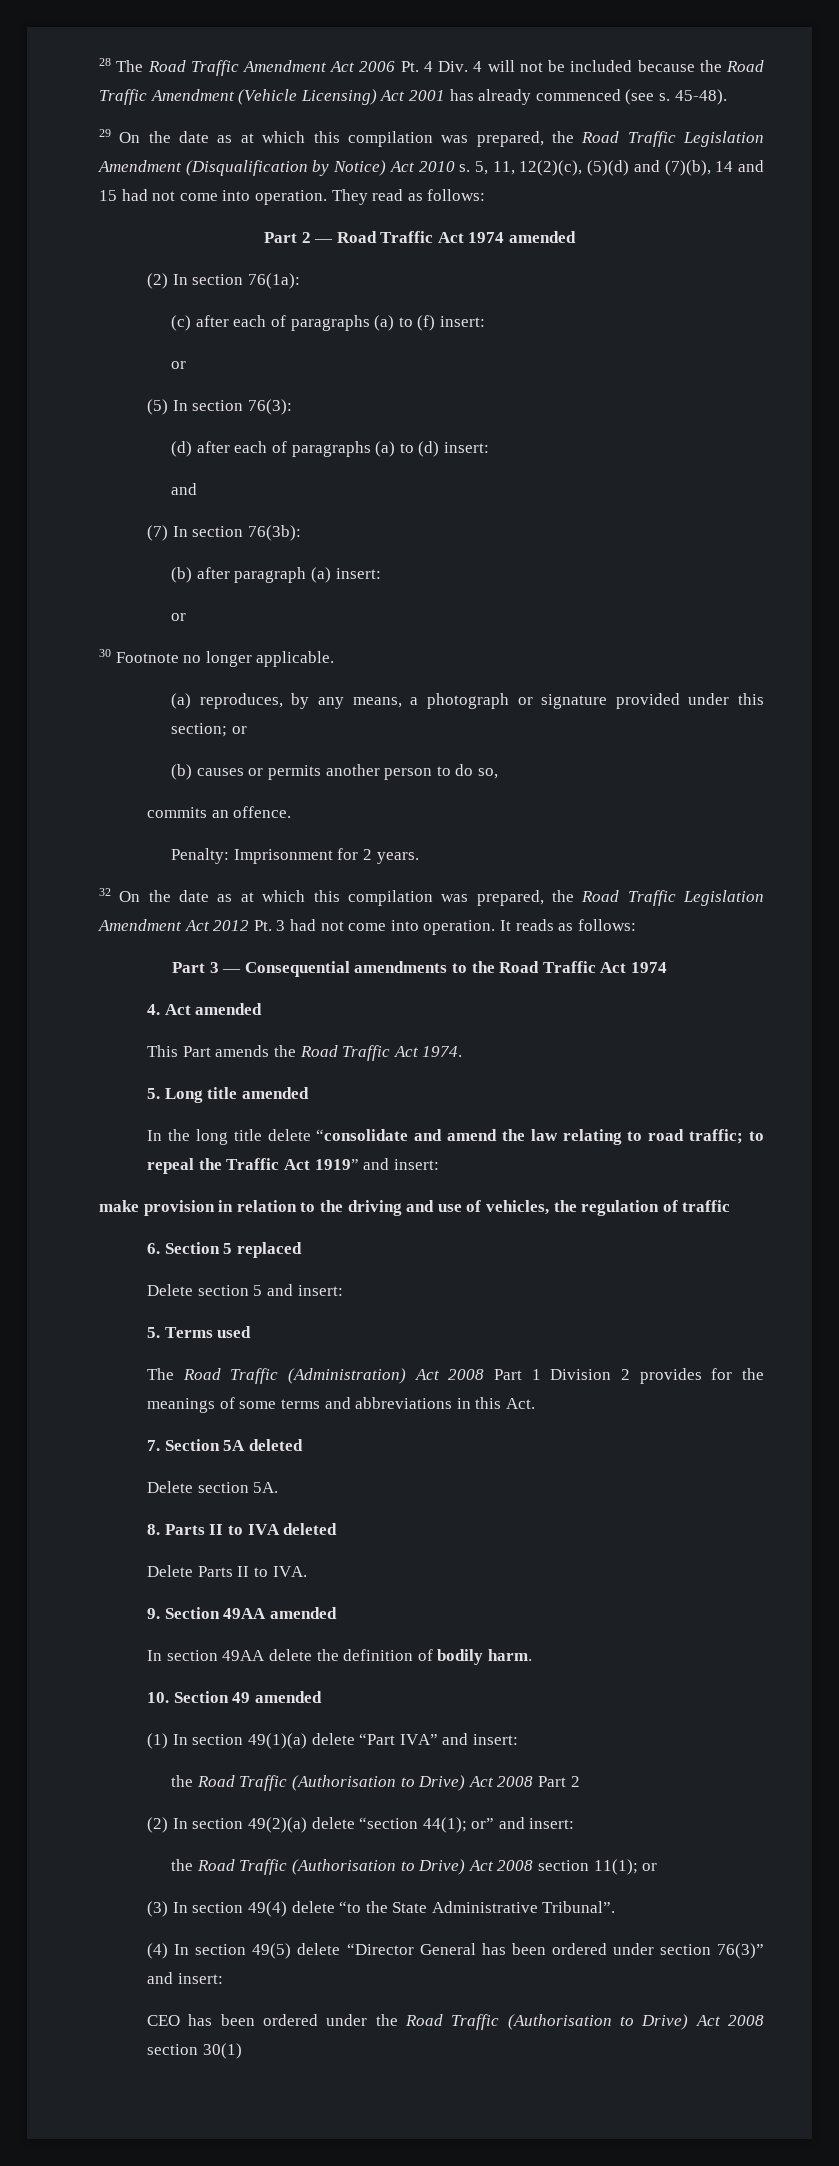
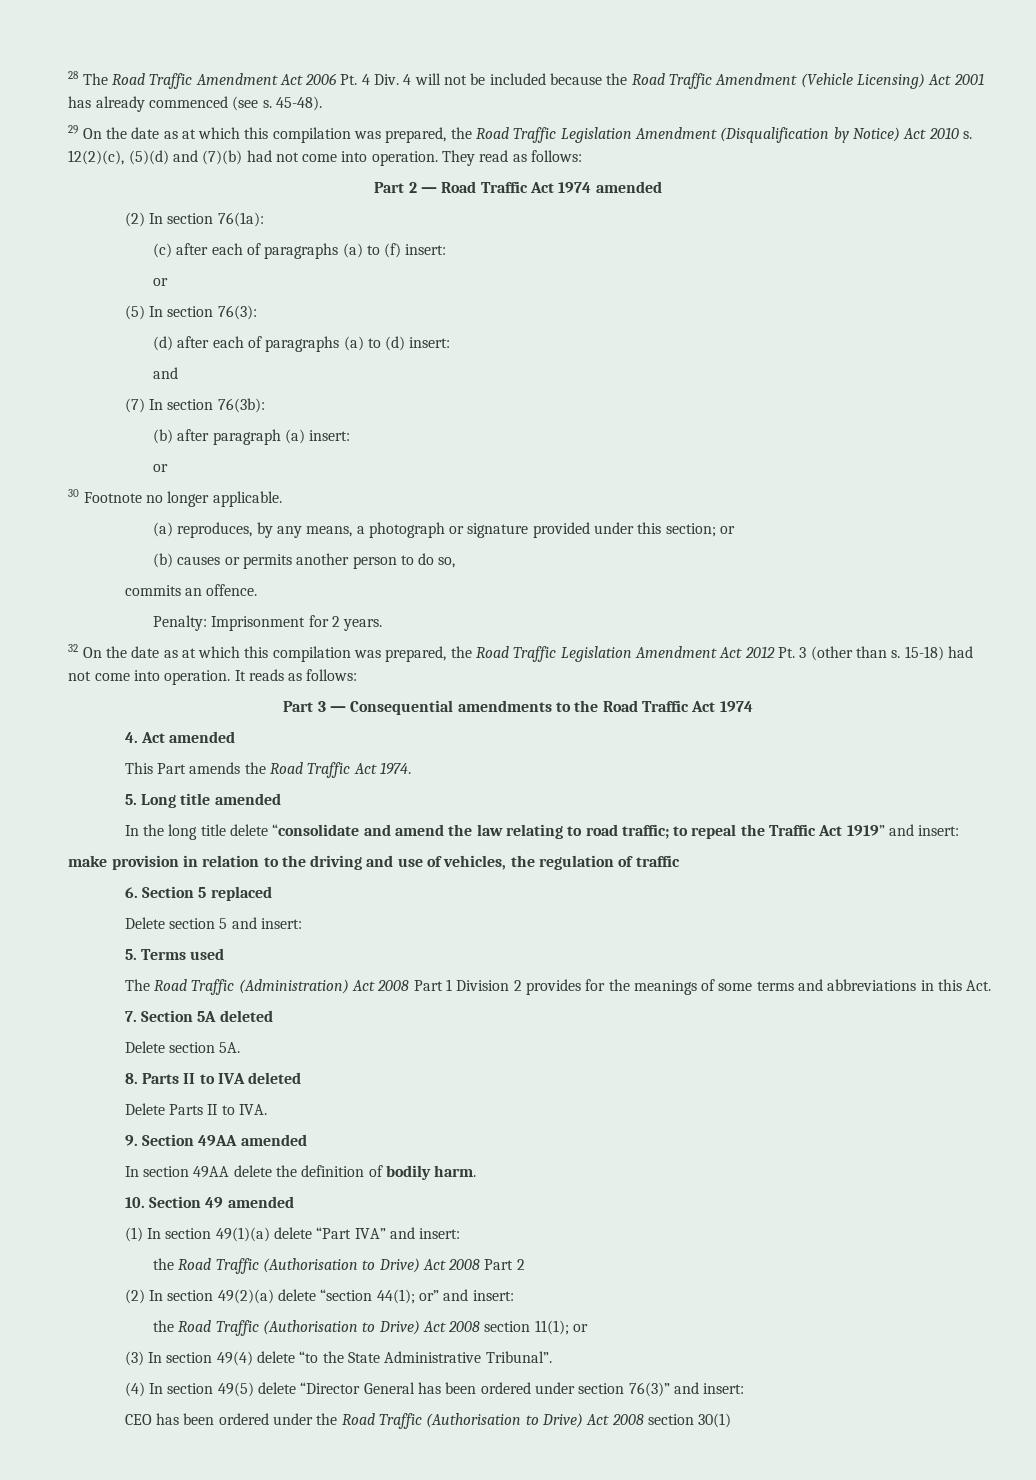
- 5, 11, 12(2)(c), (5)(d) and (7)(b), 14 and 15 had not come into operation.
+ 12(2)(c), (5)(d) and (7)(b) had not come into operation.
- 32 On the date as at which this compilation was prepared, the Road Traffic Legislation Amendment Act 2012 Pt. 3 had not come into operation.
+ 32 On the date as at which this compilation was prepared, the Road Traffic Legislation Amendment Act 2012 Pt. 3 (other than s. 15-18) had not come into operation.

